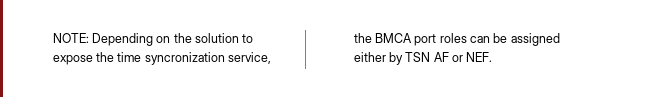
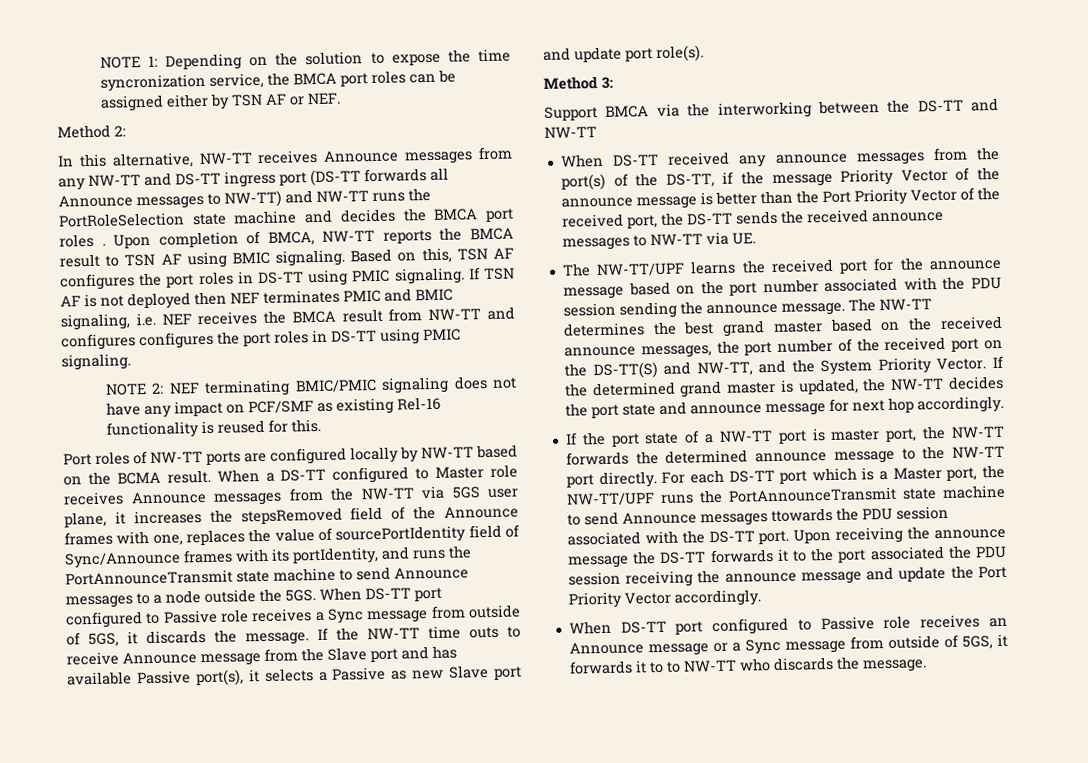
- NOTE: Depending on the solution to expose the time syncronization service, the BMCA port roles can be assigned either by TSN AF or NEF.
+ NOTE 1: Depending on the solution to expose the time syncronization service, the BMCA port roles can be assigned either by TSN AF or NEF.
+ Method 2:
+ In this alternative, NW-TT receives Announce messages from any NW-TT and DS-TT ingress port (DS-TT forwards all Announce messages to NW-TT) and NW-TT runs the PortRoleSelection state machine and decides the BMCA port roles . Upon completion of BMCA, NW-TT reports the BMCA result to TSN AF using BMIC signaling. Based on this, TSN AF configures the port roles in DS-TT using PMIC signaling. If TSN AF is not deployed then NEF terminates PMIC and BMIC signaling, i.e. NEF receives the BMCA result from NW-TT and configures configures the port roles in DS-TT using PMIC signaling.
+ NOTE 2: NEF terminating BMIC/PMIC signaling does not have any impact on PCF/SMF as existing Rel-16 functionality is reused for this.
+ Port roles of NW-TT ports are configured locally by NW-TT based on the BCMA result. When a DS-TT configured to Master role receives Announce messages from the NW-TT via 5GS user plane, it increases the stepsRemoved field of the Announce frames with one, replaces the value of sourcePortIdentity field of Sync/Announce frames with its portIdentity, and runs the PortAnnounceTransmit state machine to send Announce messages to a node outside the 5GS. When DS-TT port configured to Passive role receives a Sync message from outside of 5GS, it discards the message. If the NW-TT time outs to receive Announce message from the Slave port and has available Passive port(s), it selects a Passive as new Slave port and update port role(s).
+ Method 3:
+ Support BMCA via the interworking between the DS-TT and NW-TT
+ When DS-TT received any announce messages from the port(s) of the DS-TT, if the message Priority Vector of the announce message is better than the Port Priority Vector of the received port, the DS-TT sends the received announce messages to NW-TT via UE.
+ The NW-TT/UPF learns the received port for the announce message based on the port number associated with the PDU session sending the announce message. The NW-TT determines the best grand master based on the received announce messages, the port number of the received port on the DS-TT(S) and NW-TT, and the System Priority Vector. If the determined grand master is updated, the NW-TT decides the port state and announce message for next hop accordingly.
+ If the port state of a NW-TT port is master port, the NW-TT forwards the determined announce message to the NW-TT port directly. For each DS-TT port which is a Master port, the NW-TT/UPF runs the PortAnnounceTransmit state machine to send Announce messages ttowards the PDU session associated with the DS-TT port. Upon receiving the announce message the DS-TT forwards it to the port associated the PDU session receiving the announce message and update the Port Priority Vector accordingly.
+ When DS-TT port configured to Passive role receives an Announce message or a Sync message from outside of 5GS, it forwards it to to NW-TT who discards the message.

